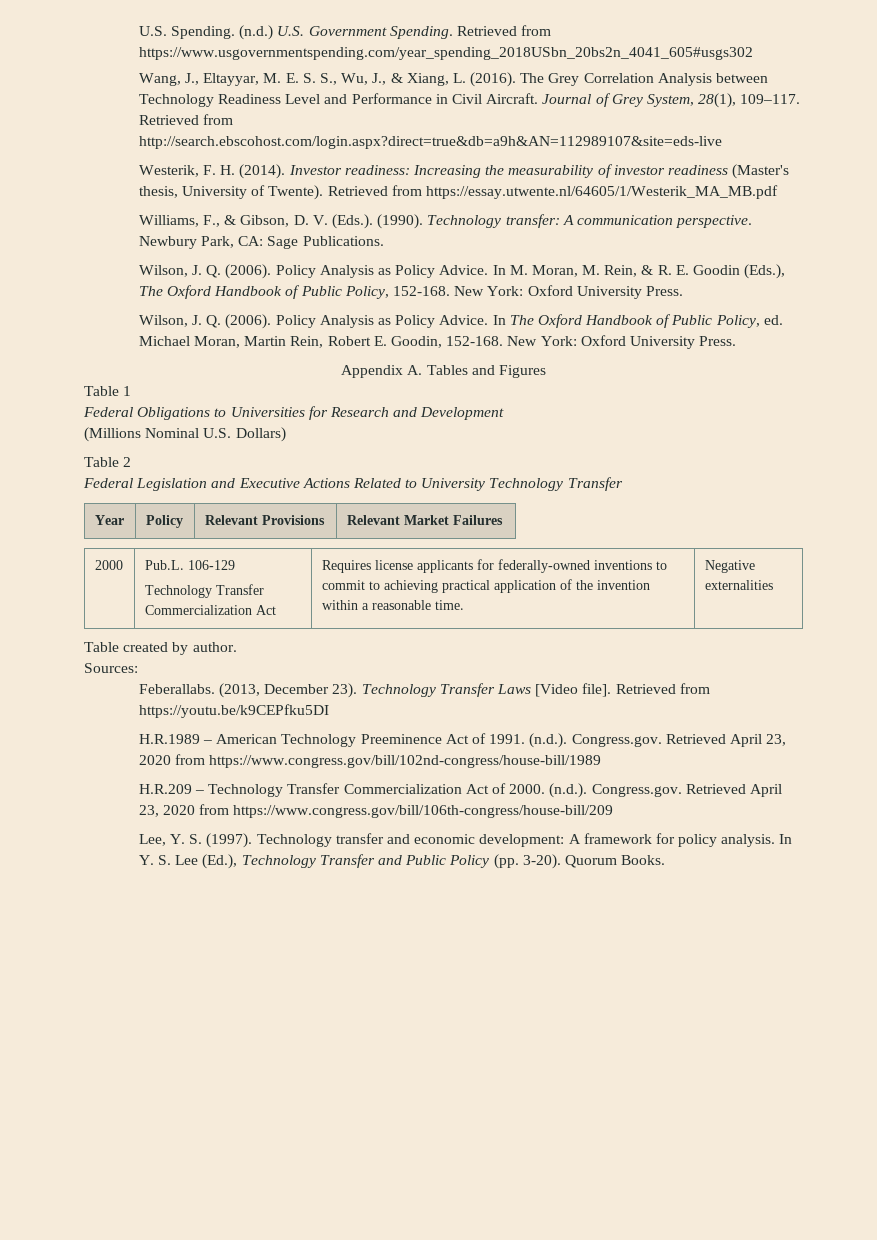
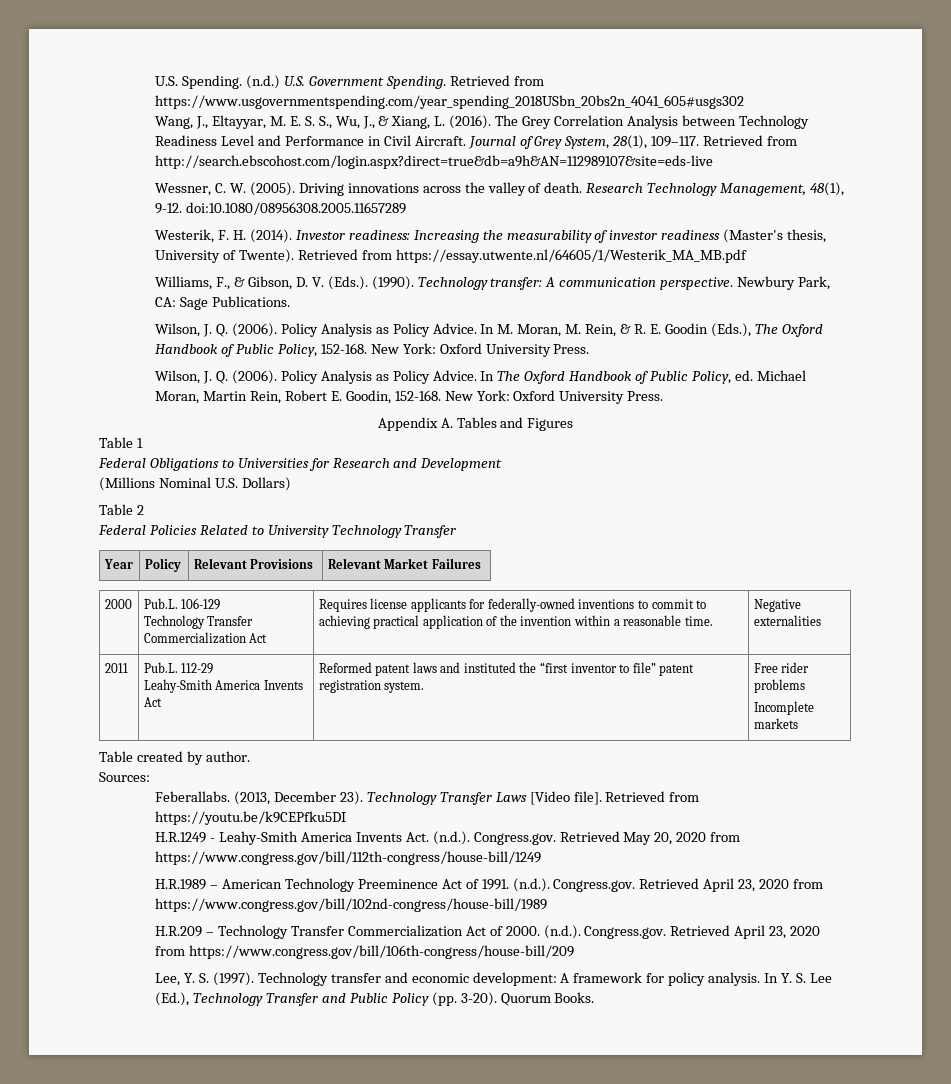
+ Wessner, C. W. (2005). Driving innovations across the valley of death. Research Technology Management, 48(1), 9-12. doi:10.1080/08956308.2005.11657289
- Federal Legislation and Executive Actions Related to University Technology Transfer
+ Federal Policies Related to University Technology Transfer
+ 2011 | Pub.L. 112-29
+ Leahy-Smith America Invents Act | Reformed patent laws and instituted the “first inventor to file” patent registration system. | Free rider problems
+ Incomplete markets
+ H.R.1249 - Leahy-Smith America Invents Act. (n.d.). Congress.gov. Retrieved May 20, 2020 from https://www.congress.gov/bill/112th-congress/house-bill/1249

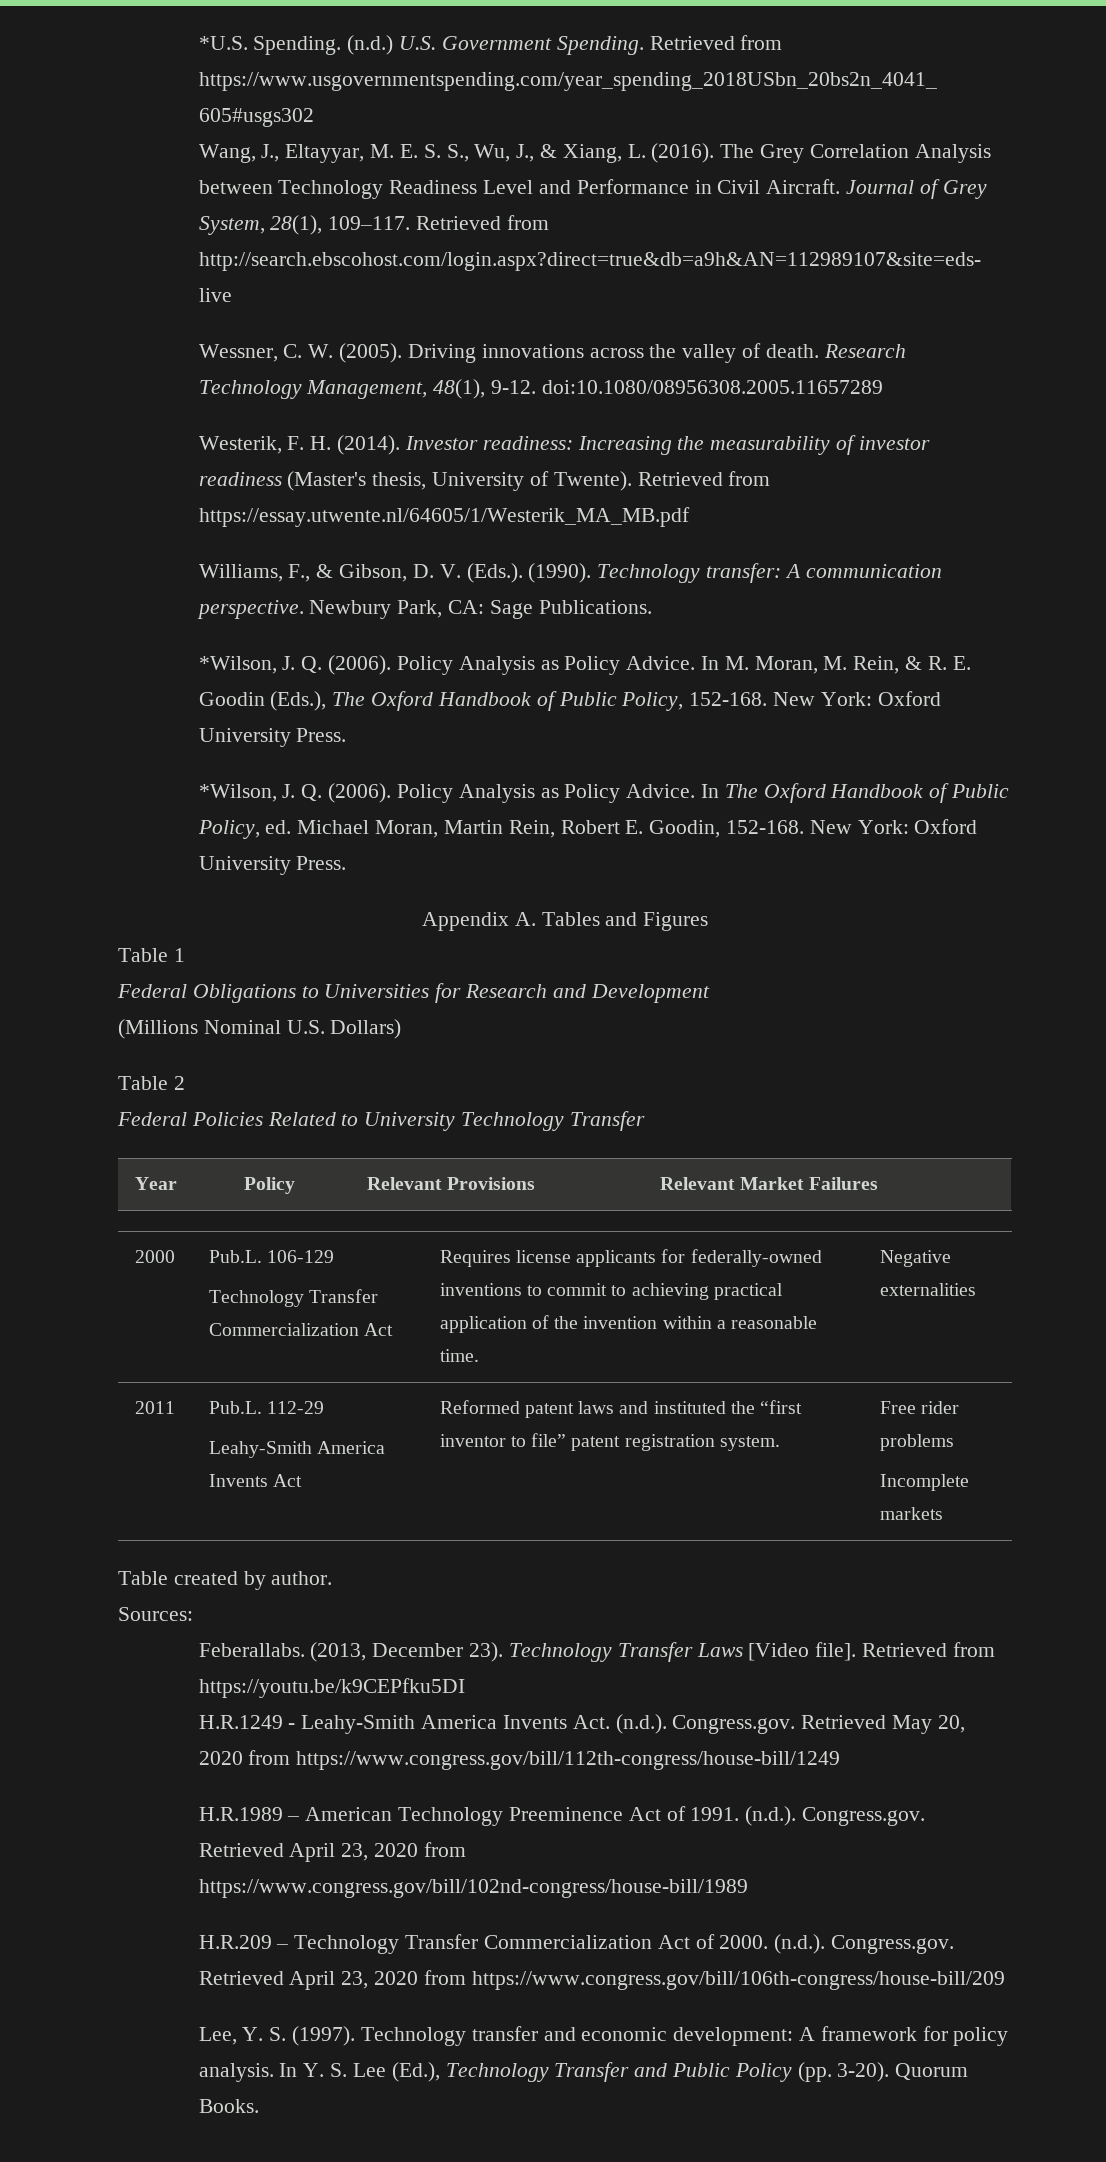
- U.S. Spending.
+ *U.S. Spending.
  Newbury Park, CA: Sage Publications.
- Wilson, J. Q. (2006).
+ *Wilson, J. Q. (2006).
  In M. Moran, M. Rein, & R. E. Goodin (Eds.), The Oxford Handbook of Public Policy, 152-168. New York: Oxford University Press.
- Wilson, J. Q. (2006).
+ *Wilson, J. Q. (2006).

